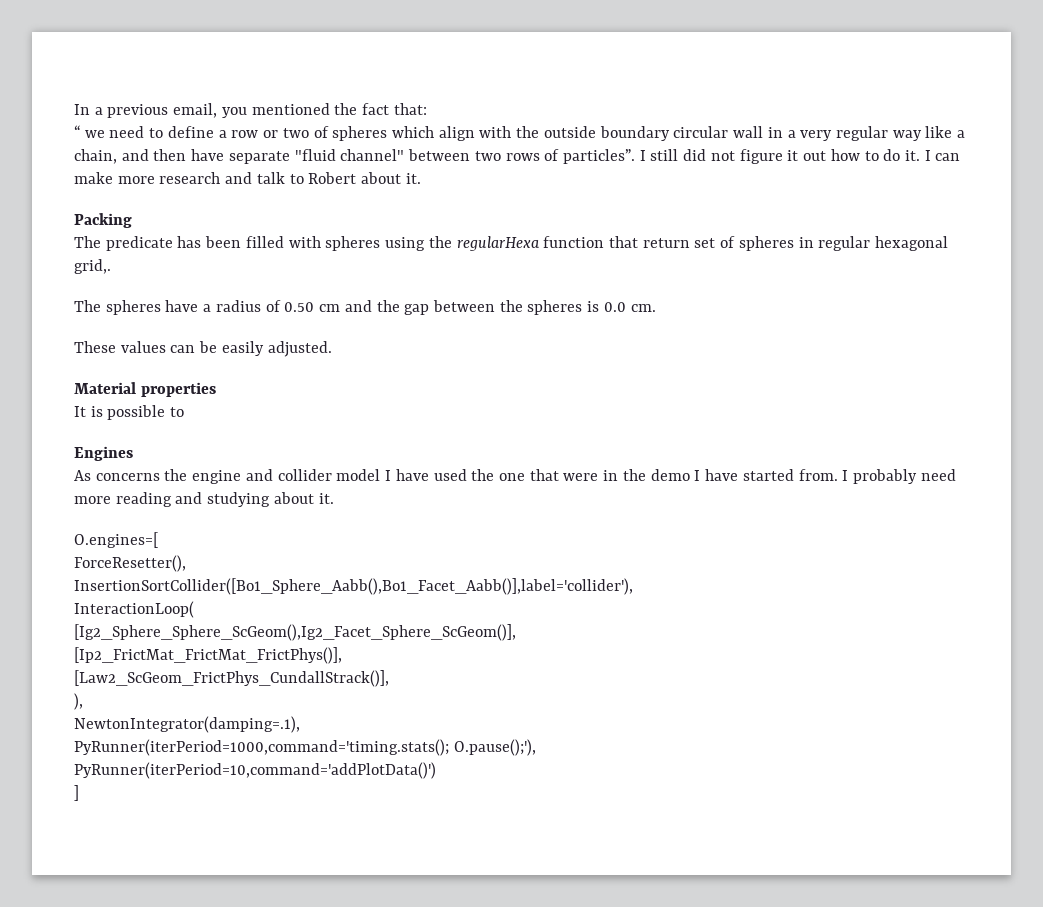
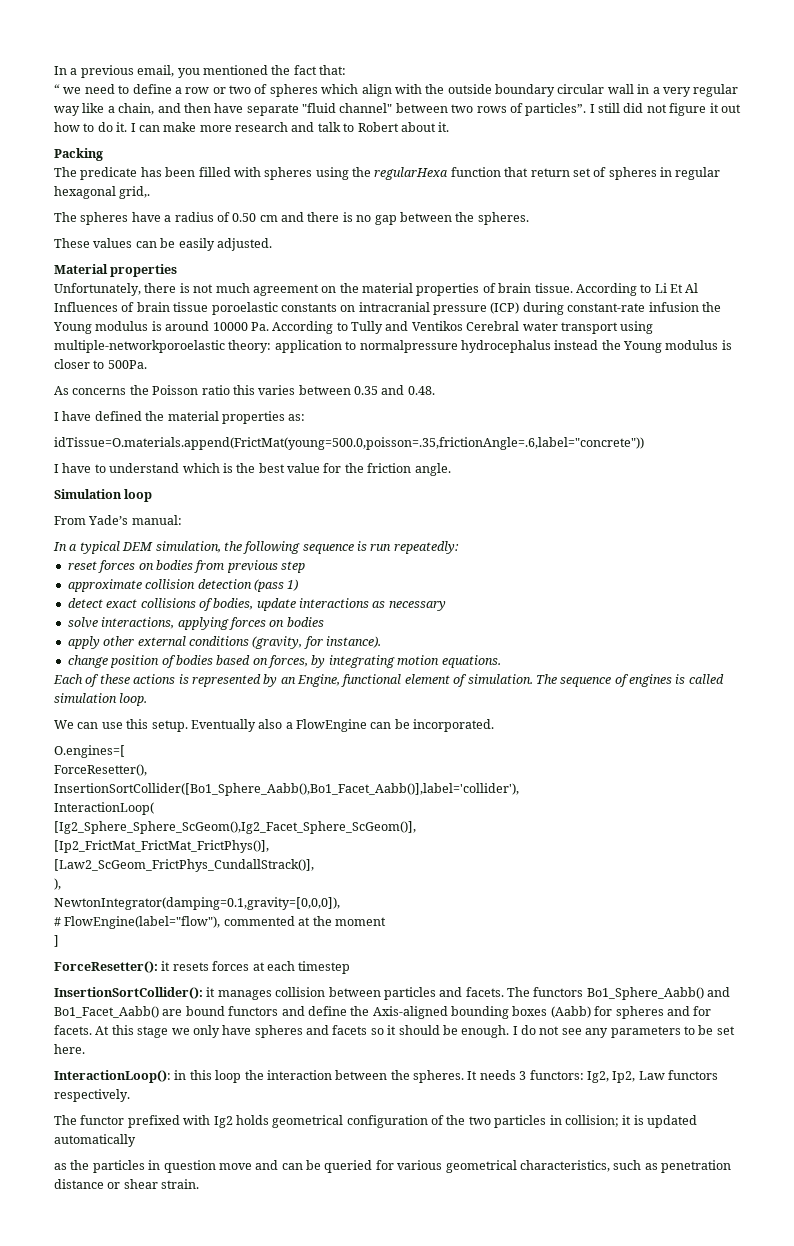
- The spheres have a radius of 0.50 cm and the gap between the spheres is 0.0 cm.
+ The spheres have a radius of 0.50 cm and there is no gap between the spheres.
- It is possible to
- Engines
- As concerns the engine and collider model I have used the one that were in the demo I have started from. I probably need more reading and studying about it.
+ Unfortunately, there is not much agreement on the material properties of brain tissue. According to Li Et Al Influences of brain tissue poroelastic constants on intracranial pressure (ICP) during constant-rate infusion the Young modulus is around 10000 Pa. According to Tully and Ventikos Cerebral water transport using multiple-networkporoelastic theory: application to normalpressure hydrocephalus instead the Young modulus is closer to 500Pa.
+ As concerns the Poisson ratio this varies between 0.35 and 0.48.
+ I have defined the material properties as:
+ idTissue=O.materials.append(FrictMat(young=500.0,poisson=.35,frictionAngle=.6,label="concrete"))
+ I have to understand which is the best value for the friction angle.
+ Simulation loop
+ From Yade’s manual:
+ In a typical DEM simulation, the following sequence is run repeatedly:
+ reset forces on bodies from previous step
+ approximate collision detection (pass 1)
+ detect exact collisions of bodies, update interactions as necessary
+ solve interactions, applying forces on bodies
+ apply other external conditions (gravity, for instance).
+ change position of bodies based on forces, by integrating motion equations.
+ Each of these actions is represented by an Engine, functional element of simulation. The sequence of engines is called simulation loop.
+ We can use this setup. Eventually also a FlowEngine can be incorporated.
- NewtonIntegrator(damping=.1),
- PyRunner(iterPeriod=1000,command='timing.stats(); O.pause();'),
- PyRunner(iterPeriod=10,command='addPlotData()')
+ NewtonIntegrator(damping=0.1,gravity=[0,0,0]),
+ # FlowEngine(label="flow"), commented at the moment
  ]
+ ForceResetter(): it resets forces at each timestep
+ InsertionSortCollider(): it manages collision between particles and facets. The functors Bo1_Sphere_Aabb() and Bo1_Facet_Aabb() are bound functors and define the Axis-aligned bounding boxes (Aabb) for spheres and for facets. At this stage we only have spheres and facets so it should be enough. I do not see any parameters to be set here.
+ InteractionLoop(): in this loop the interaction between the spheres. It needs 3 functors: Ig2, Ip2, Law functors respectively.
+ The functor prefixed with Ig2 holds geometrical configuration of the two particles in collision; it is updated automatically
+ as the particles in question move and can be queried for various geometrical characteristics, such as penetration distance or shear strain.

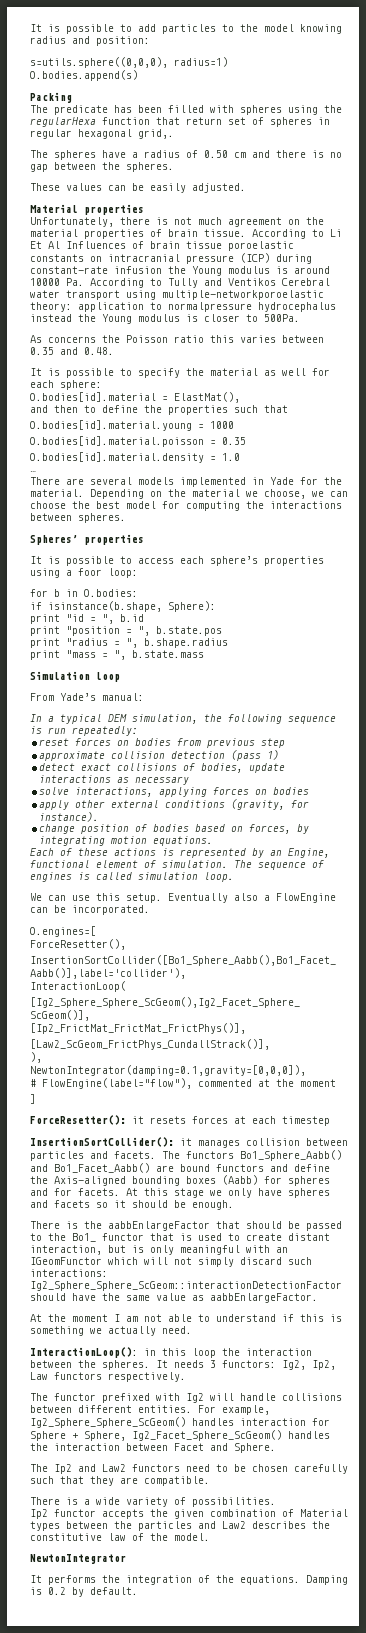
- In a previous email, you mentioned the fact that:
- “ we need to define a row or two of spheres which align with the outside boundary circular wall in a very regular way like a chain, and then have separate "fluid channel" between two rows of particles”. I still did not figure it out how to do it. I can make more research and talk to Robert about it.
+ It is possible to add particles to the model knowing radius and position:
+ s=utils.sphere((0,0,0), radius=1)
+ O.bodies.append(s)
- I have defined the material properties as:
- idTissue=O.materials.append(FrictMat(young=500.0,poisson=.35,frictionAngle=.6,label="concrete"))
- I have to understand which is the best value for the friction angle.
+ It is possible to specify the material as well for each sphere:
+ O.bodies[id].material = ElastMat(),
+ and then to define the properties such that
+ O.bodies[id].material.young = 1000
+ O.bodies[id].material.poisson = 0.35
+ O.bodies[id].material.density = 1.0
+ …
+ There are several models implemented in Yade for the material. Depending on the material we choose, we can choose the best model for computing the interactions between spheres.
+ Spheres’ properties
+ It is possible to access each sphere’s properties using a foor loop:
+ for b in O.bodies:
+ if isinstance(b.shape, Sphere):
+ print "id = ", b.id
+ print "position = ", b.state.pos
+ print "radius = ", b.shape.radius
+ print "mass = ", b.state.mass
- At this stage we only have spheres and facets so it should be enough. I do not see any parameters to be set here.
+ At this stage we only have spheres and facets so it should be enough.
+ There is the aabbEnlargeFactor that should be passed to the Bo1_ functor that is used to create distant interaction, but is only meaningful with an IGeomFunctor which will not simply discard such interactions: Ig2_Sphere_Sphere_ScGeom::interactionDetectionFactor should have the same value as aabbEnlargeFactor.
+ At the moment I am not able to understand if this is something we actually need.
- The functor prefixed with Ig2 holds geometrical configuration of the two particles in collision; it is updated automatically
- as the particles in question move and can be queried for various geometrical characteristics, such as penetration distance or shear strain.
+ The functor prefixed with Ig2 will handle collisions between different entities. For example, Ig2_Sphere_Sphere_ScGeom() handles interaction for Sphere + Sphere, Ig2_Facet_Sphere_ScGeom() handles the interaction between Facet and Sphere.
+ The Ip2 and Law2 functors need to be chosen carefully such that they are compatible.
+ There is a wide variety of possibilities.
+ Ip2 functor accepts the given combination of Material types between the particles and Law2 describes the constitutive law of the model.
+ NewtonIntegrator
+ It performs the integration of the equations. Damping is 0.2 by default.

